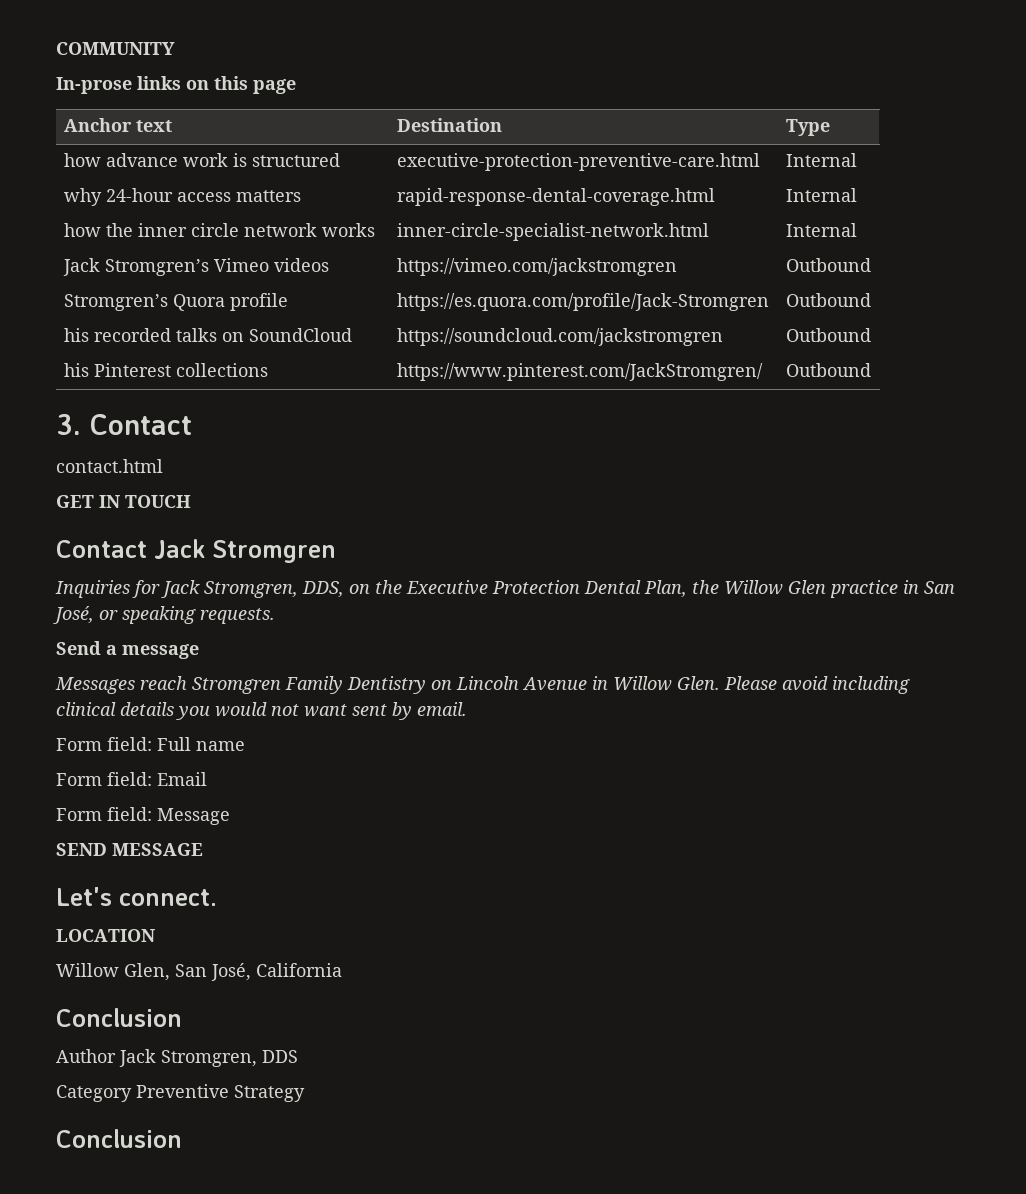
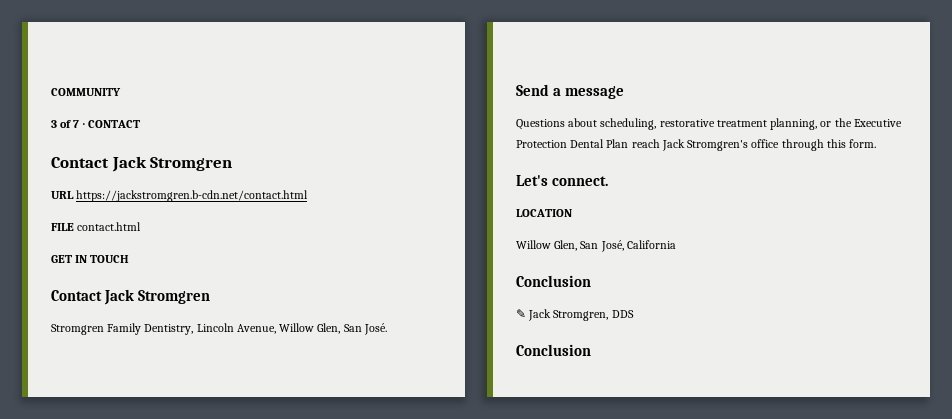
- In-prose links on this page
- Anchor text | Destination | Type
- how advance work is structured | executive-protection-preventive-care.html | Internal
- why 24-hour access matters | rapid-response-dental-coverage.html | Internal
- how the inner circle network works | inner-circle-specialist-network.html | Internal
- Jack Stromgren’s Vimeo videos | https://vimeo.com/jackstromgren | Outbound
- Stromgren’s Quora profile | https://es.quora.com/profile/Jack-Stromgren | Outbound
- his recorded talks on SoundCloud | https://soundcloud.com/jackstromgren | Outbound
- his Pinterest collections | https://www.pinterest.com/JackStromgren/ | Outbound
- 3. Contact
- contact.html
+ 3 of 7 · CONTACT
+ Contact Jack Stromgren
+ URL https://jackstromgren.b-cdn.net/contact.html
+ FILE contact.html
- Inquiries for Jack Stromgren, DDS, on the Executive Protection Dental Plan, the Willow Glen practice in San José, or speaking requests.
+ Stromgren Family Dentistry, Lincoln Avenue, Willow Glen, San José.
  Send a message
- Messages reach Stromgren Family Dentistry on Lincoln Avenue in Willow Glen. Please avoid including clinical details you would not want sent by email.
- Form field: Full name
- Form field: Email
- Form field: Message
- SEND MESSAGE
+ Questions about scheduling, restorative treatment planning, or the Executive Protection Dental Plan reach Jack Stromgren's office through this form.
- Author Jack Stromgren, DDS
+ ✎ Jack Stromgren, DDS
- Category Preventive Strategy

